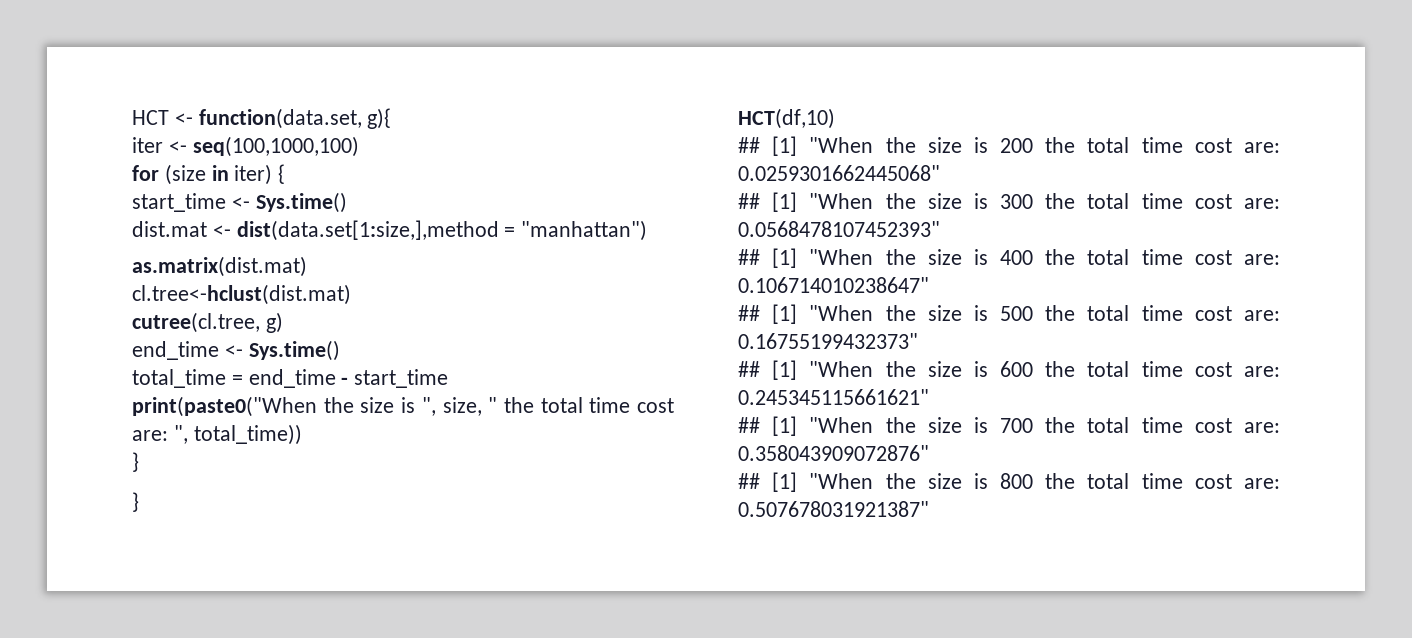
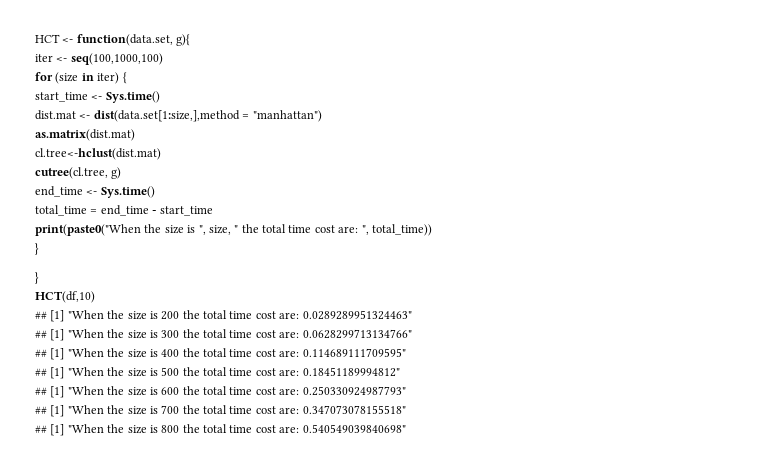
- ## [1] "When the size is 200 the total time cost are: 0.0259301662445068"
+ ## [1] "When the size is 200 the total time cost are: 0.0289289951324463"
- ## [1] "When the size is 300 the total time cost are: 0.0568478107452393"
+ ## [1] "When the size is 300 the total time cost are: 0.0628299713134766"
- ## [1] "When the size is 400 the total time cost are: 0.106714010238647"
+ ## [1] "When the size is 400 the total time cost are: 0.114689111709595"
- ## [1] "When the size is 500 the total time cost are: 0.16755199432373"
+ ## [1] "When the size is 500 the total time cost are: 0.18451189994812"
- ## [1] "When the size is 600 the total time cost are: 0.245345115661621"
+ ## [1] "When the size is 600 the total time cost are: 0.250330924987793"
- ## [1] "When the size is 700 the total time cost are: 0.358043909072876"
+ ## [1] "When the size is 700 the total time cost are: 0.347073078155518"
- ## [1] "When the size is 800 the total time cost are: 0.507678031921387"
+ ## [1] "When the size is 800 the total time cost are: 0.540549039840698"

